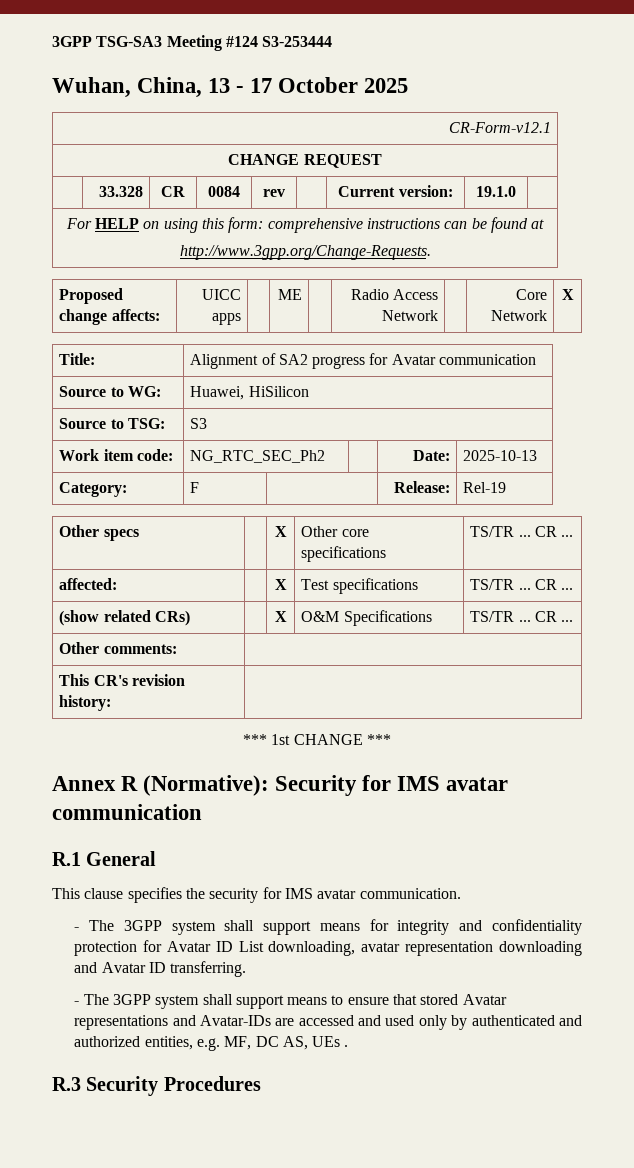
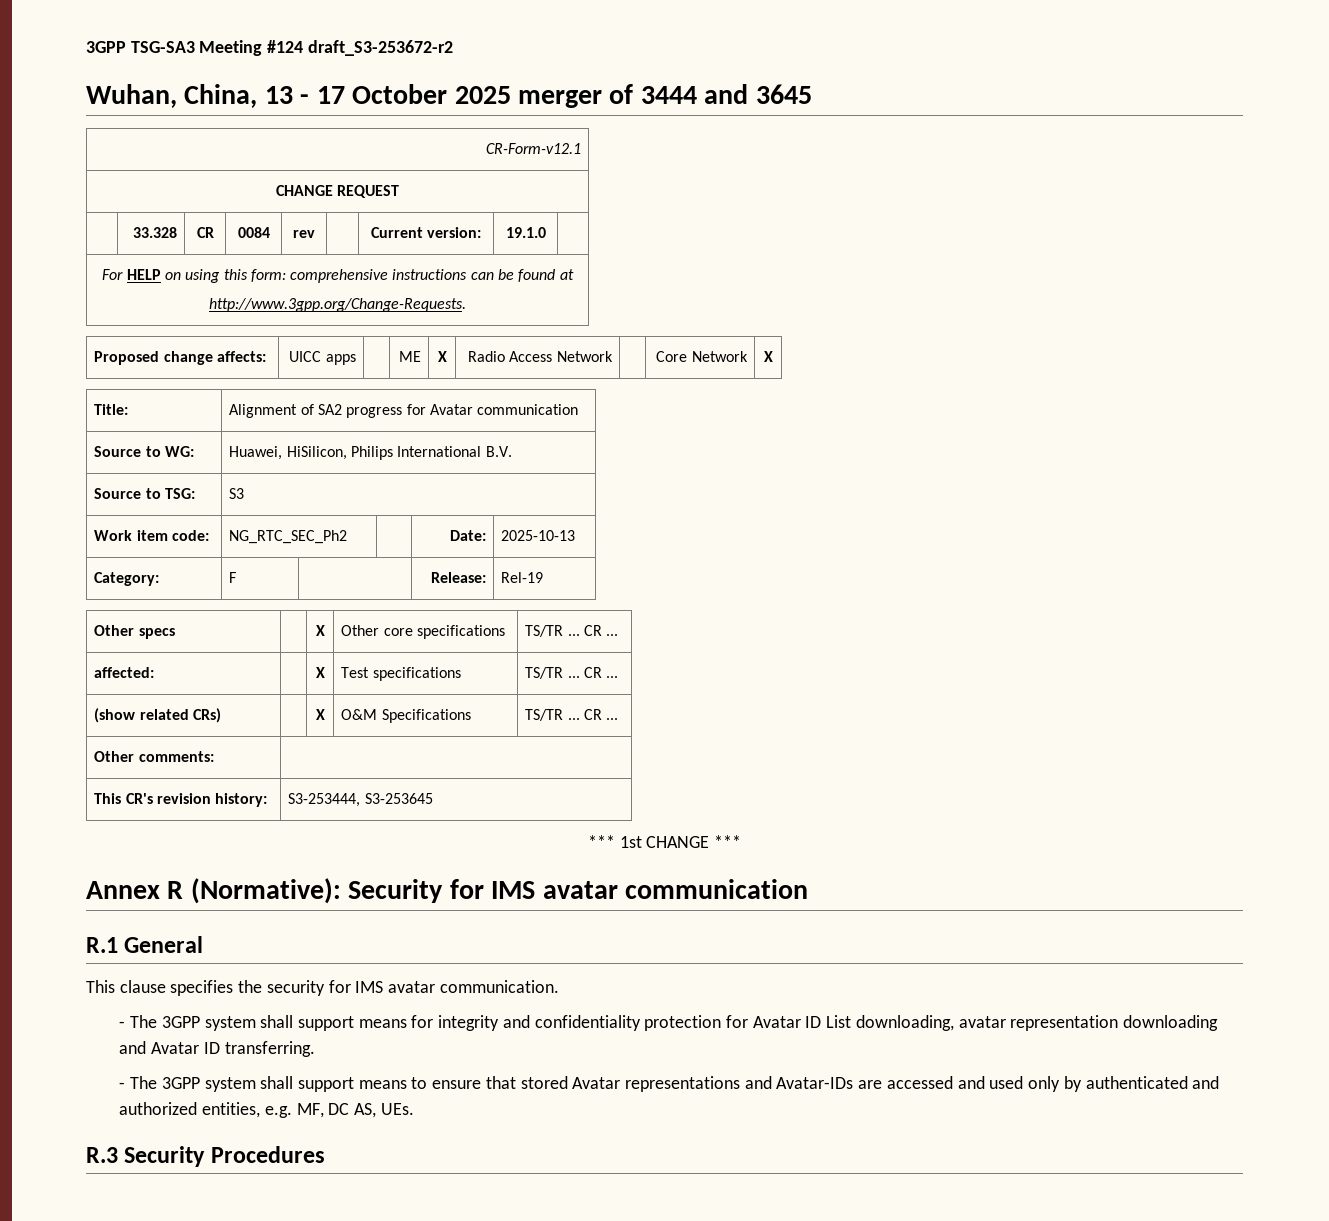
- 3GPP TSG-SA3 Meeting #124 S3-253444
+ 3GPP TSG-SA3 Meeting #124 draft_S3-253672-r2
- Wuhan, China, 13 - 17 October 2025
+ Wuhan, China, 13 - 17 October 2025 merger of 3444 and 3645
- Proposed change affects: | UICC apps | | ME | | Radio Access Network | | Core Network | X
+ Proposed change affects: | UICC apps | | ME | X | Radio Access Network | | Core Network | X
- Source to WG: | Huawei, HiSilicon
+ Source to WG: | Huawei, HiSilicon, Philips International B.V.
- This CR's revision history: |
+ This CR's revision history: | S3-253444, S3-253645
- - The 3GPP system shall support means to ensure that stored Avatar representations and Avatar-IDs are accessed and used only by authenticated and authorized entities, e.g. MF, DC AS, UEs .
+ - The 3GPP system shall support means to ensure that stored Avatar representations and Avatar-IDs are accessed and used only by authenticated and authorized entities, e.g. MF, DC AS, UEs.

